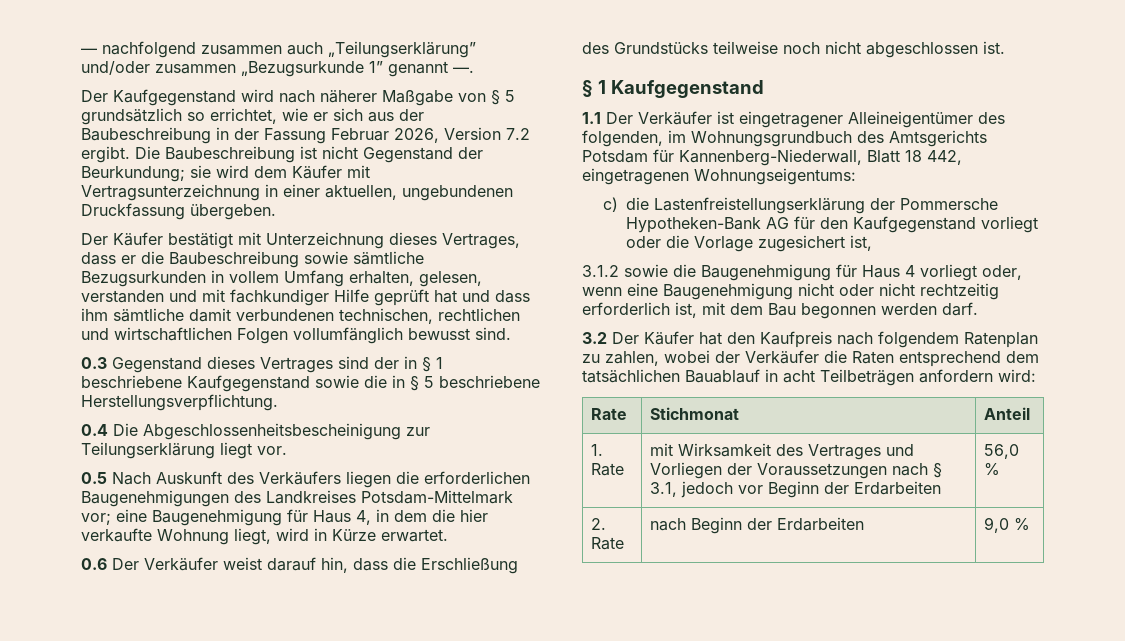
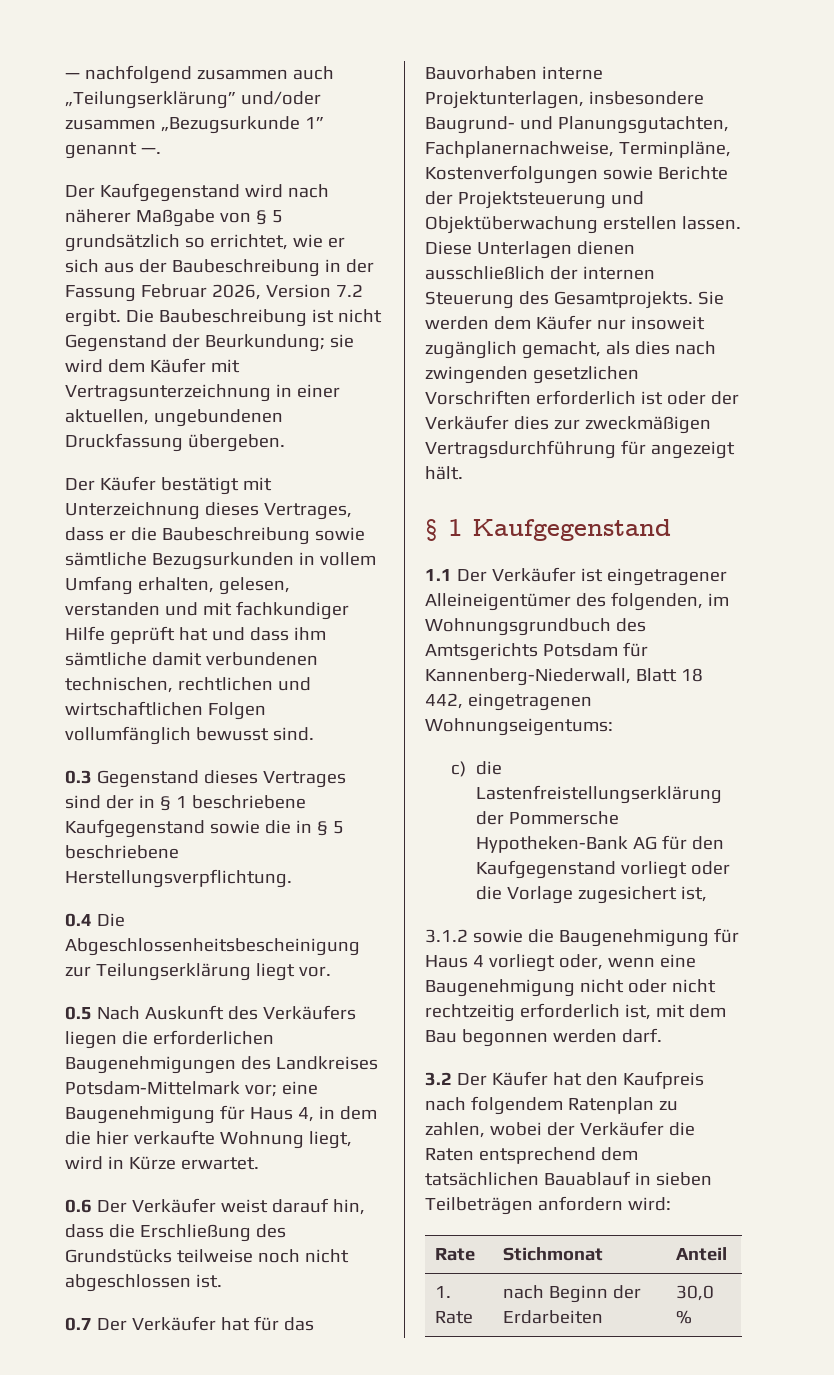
+ 0.7 Der Verkäufer hat für das Bauvorhaben interne Projektunterlagen, insbesondere Baugrund- und Planungsgutachten, Fachplanernachweise, Terminpläne, Kostenverfolgungen sowie Berichte der Projektsteuerung und Objektüberwachung erstellen lassen. Diese Unterlagen dienen ausschließlich der internen Steuerung des Gesamtprojekts. Sie werden dem Käufer nur insoweit zugänglich gemacht, als dies nach zwingenden gesetzlichen Vorschriften erforderlich ist oder der Verkäufer dies zur zweckmäßigen Vertragsdurchführung für angezeigt hält.
- 3.2 Der Käufer hat den Kaufpreis nach folgendem Ratenplan zu zahlen, wobei der Verkäufer die Raten entsprechend dem tatsächlichen Bauablauf in acht Teilbeträgen anfordern wird:
+ 3.2 Der Käufer hat den Kaufpreis nach folgendem Ratenplan zu zahlen, wobei der Verkäufer die Raten entsprechend dem tatsächlichen Bauablauf in sieben Teilbeträgen anfordern wird:
- 1. Rate | mit Wirksamkeit des Vertrages und Vorliegen der Voraussetzungen nach § 3.1, jedoch vor Beginn der Erdarbeiten | 56,0 %
- 2. Rate | nach Beginn der Erdarbeiten | 9,0 %
+ 1. Rate | nach Beginn der Erdarbeiten | 30,0 %

